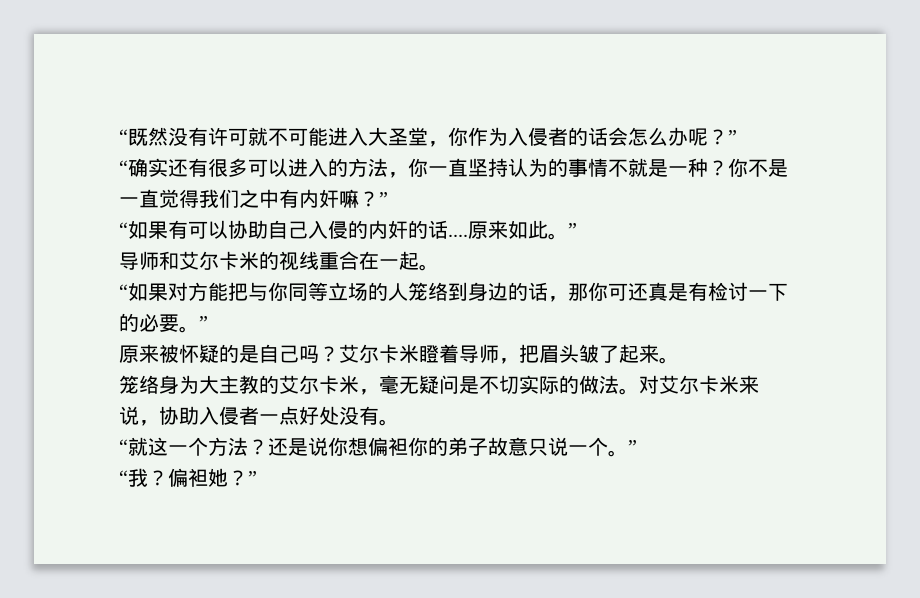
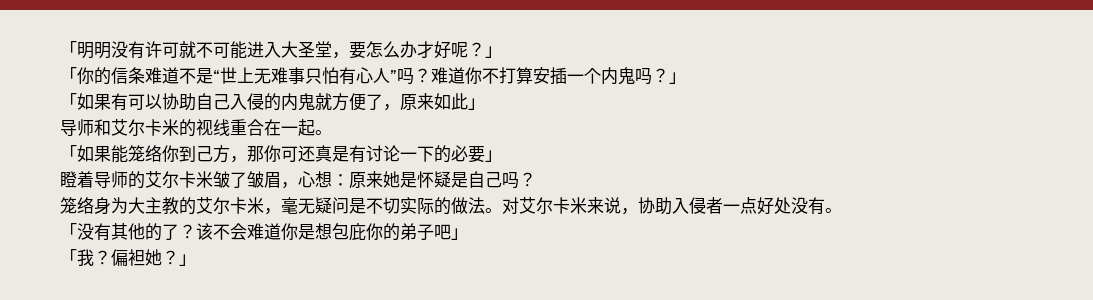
- “既然没有许可就不可能进入大圣堂，你作为入侵者的话会怎么办呢？”
- “确实还有很多可以进入的方法，你一直坚持认为的事情不就是一种？你不是一直觉得我们之中有内奸嘛？”
- “如果有可以协助自己入侵的内奸的话....原来如此。”
+ 「明明没有许可就不可能进入大圣堂，要怎么办才好呢？」
+ 「你的信条难道不是“世上无难事只怕有心人”吗？难道你不打算安插一个内鬼吗？」
+ 「如果有可以协助自己入侵的内鬼就方便了，原来如此」
- “如果对方能把与你同等立场的人笼络到身边的话，那你可还真是有检讨一下的必要。”
- 原来被怀疑的是自己吗？艾尔卡米瞪着导师，把眉头皱了起来。
+ 「如果能笼络你到己方，那你可还真是有讨论一下的必要」
+ 瞪着导师的艾尔卡米皱了皱眉，心想：原来她是怀疑是自己吗？
- “就这一个方法？还是说你想偏袒你的弟子故意只说一个。”
- “我？
+ 「没有其他的了？该不会难道你是想包庇你的弟子吧」
+ 「我？
- 偏袒她？”
+ 偏袒她？」

